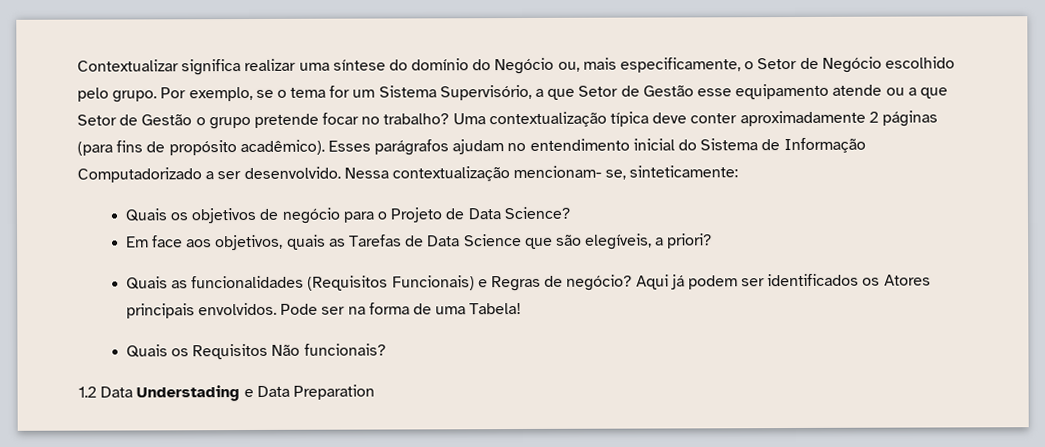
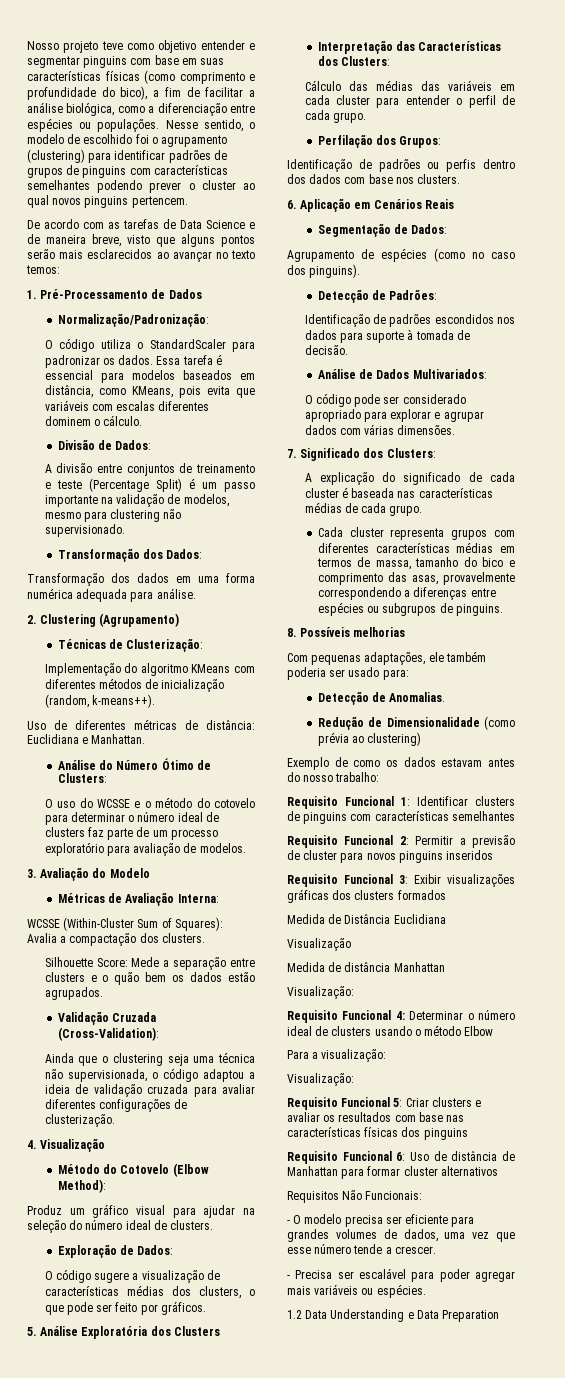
- Contextualizar significa realizar uma síntese do domínio do Negócio ou, mais especificamente, o Setor de Negócio escolhido pelo grupo. Por exemplo, se o tema for um Sistema Supervisório, a que Setor de Gestão esse equipamento atende ou a que Setor de Gestão o grupo pretende focar no trabalho? Uma contextualização típica deve conter aproximadamente 2 páginas (para fins de propósito acadêmico). Esses parágrafos ajudam no entendimento inicial do Sistema de Informação Computadorizado a ser desenvolvido. Nessa contextualização mencionam- se, sinteticamente:
- Quais os objetivos de negócio para o Projeto de Data Science?
- Em face aos objetivos, quais as Tarefas de Data Science que são elegíveis, a priori?
- Quais as funcionalidades (Requisitos Funcionais) e Regras de negócio? Aqui já podem ser identificados os Atores principais envolvidos. Pode ser na forma de uma Tabela!
- Quais os Requisitos Não funcionais?
+ Nosso projeto teve como objetivo entender e segmentar pinguins com base em suas características físicas (como comprimento e profundidade do bico), a fim de facilitar a análise biológica, como a diferenciação entre espécies ou populações. Nesse sentido, o modelo de escolhido foi o agrupamento (clustering) para identificar padrões de grupos de pinguins com características semelhantes podendo prever o cluster ao qual novos pinguins pertencem.
+ De acordo com as tarefas de Data Science e de maneira breve, visto que alguns pontos serão mais esclarecidos ao avançar no texto temos:
+ 1. Pré-Processamento de Dados
+ Normalização/Padronização:
+ O código utiliza o StandardScaler para padronizar os dados. Essa tarefa é essencial para modelos baseados em distância, como KMeans, pois evita que variáveis com escalas diferentes dominem o cálculo.
+ Divisão de Dados:
+ A divisão entre conjuntos de treinamento e teste (Percentage Split) é um passo importante na validação de modelos, mesmo para clustering não supervisionado.
+ Transformação dos Dados:
+ Transformação dos dados em uma forma numérica adequada para análise.
+ 2. Clustering (Agrupamento)
+ Técnicas de Clusterização:
+ Implementação do algoritmo KMeans com diferentes métodos de inicialização (random, k-means++).
+ Uso de diferentes métricas de distância: Euclidiana e Manhattan.
+ Análise do Número Ótimo de Clusters:
+ O uso do WCSSE e o método do cotovelo para determinar o número ideal de clusters faz parte de um processo exploratório para avaliação de modelos.
+ 3. Avaliação do Modelo
+ Métricas de Avaliação Interna:
+ WCSSE (Within-Cluster Sum of Squares): Avalia a compactação dos clusters.
+ Silhouette Score: Mede a separação entre clusters e o quão bem os dados estão agrupados.
+ Validação Cruzada (Cross-Validation):
+ Ainda que o clustering seja uma técnica não supervisionada, o código adaptou a ideia de validação cruzada para avaliar diferentes configurações de clusterização.
+ 4. Visualização
+ Método do Cotovelo (Elbow Method):
+ Produz um gráfico visual para ajudar na seleção do número ideal de clusters.
+ Exploração de Dados:
+ O código sugere a visualização de características médias dos clusters, o que pode ser feito por gráficos.
+ 5. Análise Exploratória dos Clusters
+ Interpretação das Características dos Clusters:
+ Cálculo das médias das variáveis em cada cluster para entender o perfil de cada grupo.
+ Perfilação dos Grupos:
+ Identificação de padrões ou perfis dentro dos dados com base nos clusters.
+ 6. Aplicação em Cenários Reais
+ Segmentação de Dados:
+ Agrupamento de espécies (como no caso dos pinguins).
+ Detecção de Padrões:
+ Identificação de padrões escondidos nos dados para suporte à tomada de decisão.
+ Análise de Dados Multivariados:
+ O código pode ser considerado apropriado para explorar e agrupar dados com várias dimensões.
+ 7. Significado dos Clusters:
+ A explicação do significado de cada cluster é baseada nas características médias de cada grupo.
+ Cada cluster representa grupos com diferentes características médias em termos de massa, tamanho do bico e comprimento das asas, provavelmente correspondendo a diferenças entre espécies ou subgrupos de pinguins.
+ 8. Possíveis melhorias
+ Com pequenas adaptações, ele também poderia ser usado para:
+ Detecção de Anomalias.
+ Redução de Dimensionalidade (como prévia ao clustering)
+ Exemplo de como os dados estavam antes do nosso trabalho:
+ Requisito Funcional 1: Identificar clusters de pinguins com características semelhantes
+ Requisito Funcional 2: Permitir a previsão de cluster para novos pinguins inseridos
+ Requisito Funcional 3: Exibir visualizações gráficas dos clusters formados
+ Medida de Distância Euclidiana
+ Visualização
+ Medida de distância Manhattan
+ Visualização:
+ Requisito Funcional 4: Determinar o número ideal de clusters usando o método Elbow
+ Para a visualização:
+ Visualização:
+ Requisito Funcional 5: Criar clusters e avaliar os resultados com base nas características físicas dos pinguins
+ Requisito Funcional 6: Uso de distância de Manhattan para formar cluster alternativos
+ Requisitos Não Funcionais:
+ - O modelo precisa ser eficiente para grandes volumes de dados, uma vez que esse número tende a crescer.
+ - Precisa ser escalável para poder agregar mais variáveis ou espécies.
- 1.2 Data Understading e Data Preparation
+ 1.2 Data Understanding e Data Preparation

